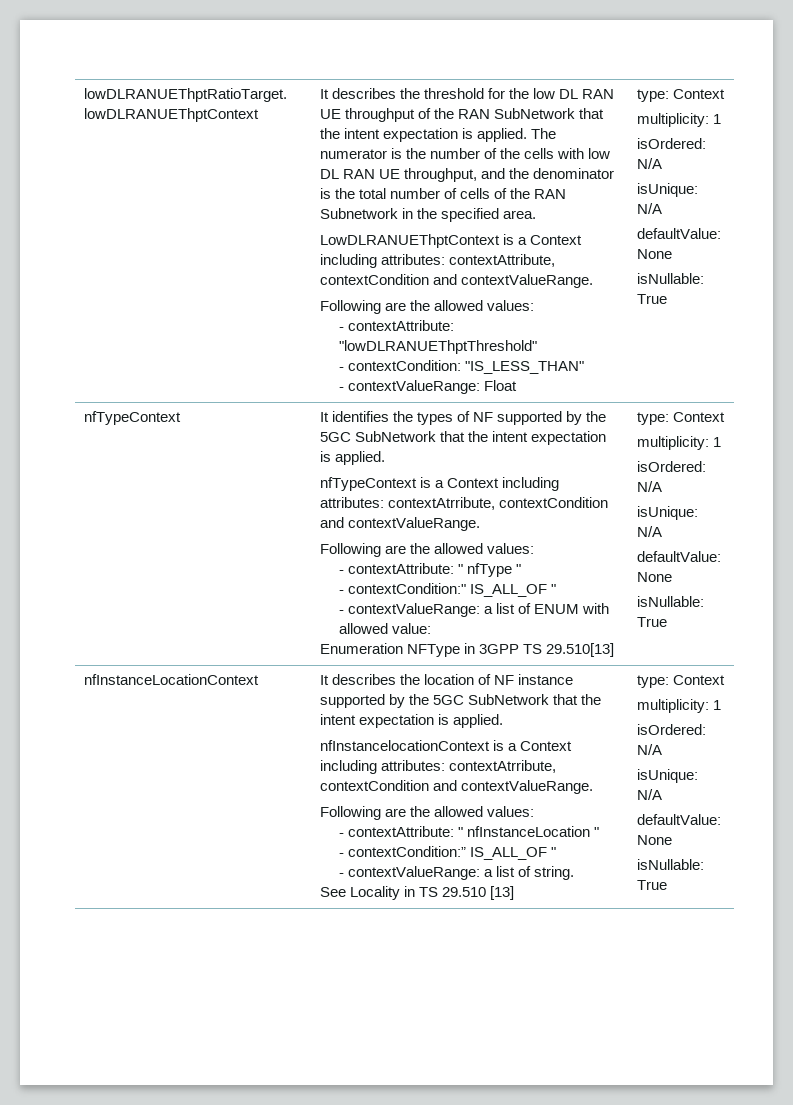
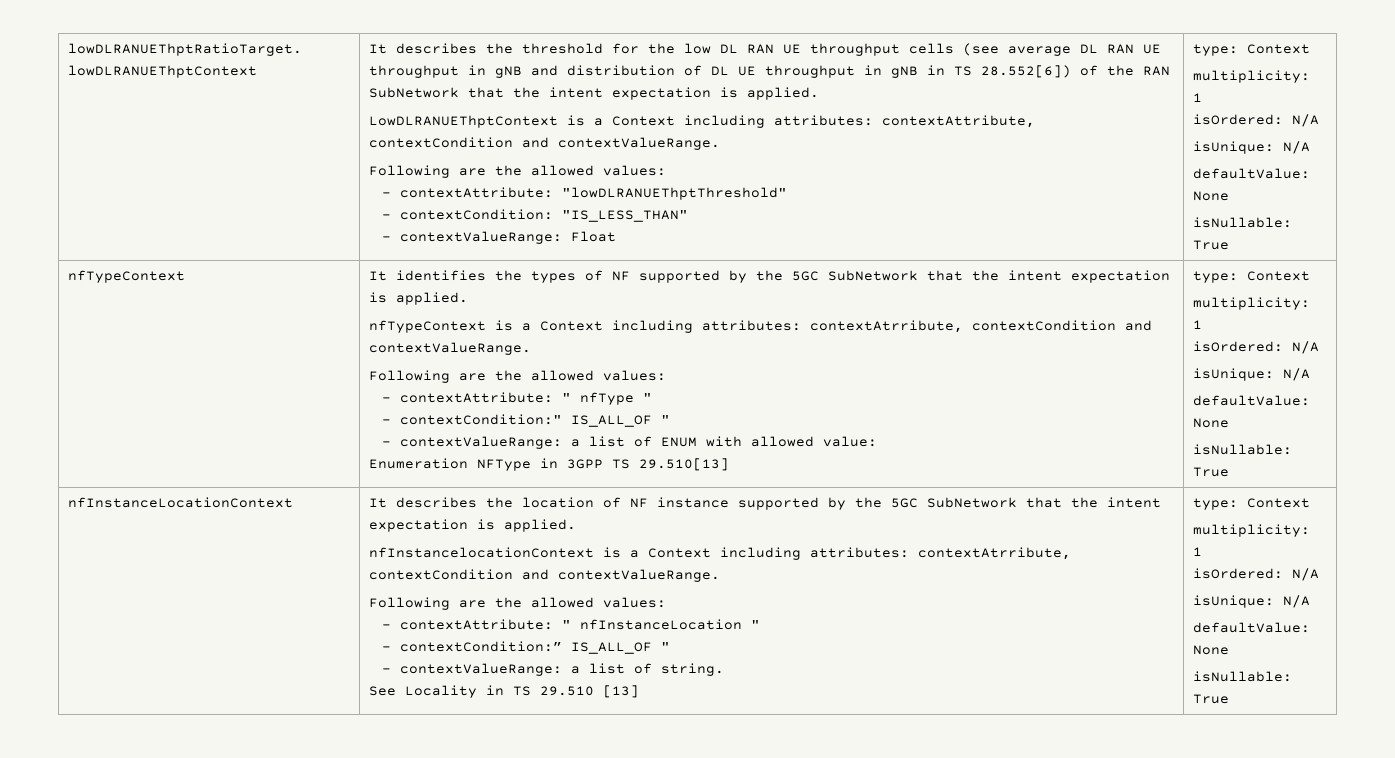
- It describes the threshold for the low DL RAN UE throughput of the RAN SubNetwork that the intent expectation is applied. The numerator is the number of the cells with low DL RAN UE throughput, and the denominator is the total number of cells of the RAN Subnetwork in the specified area.
+ It describes the threshold for the low DL RAN UE throughput cells (see average DL RAN UE throughput in gNB and distribution of DL UE throughput in gNB in TS 28.552[6]) of the RAN SubNetwork that the intent expectation is applied.

